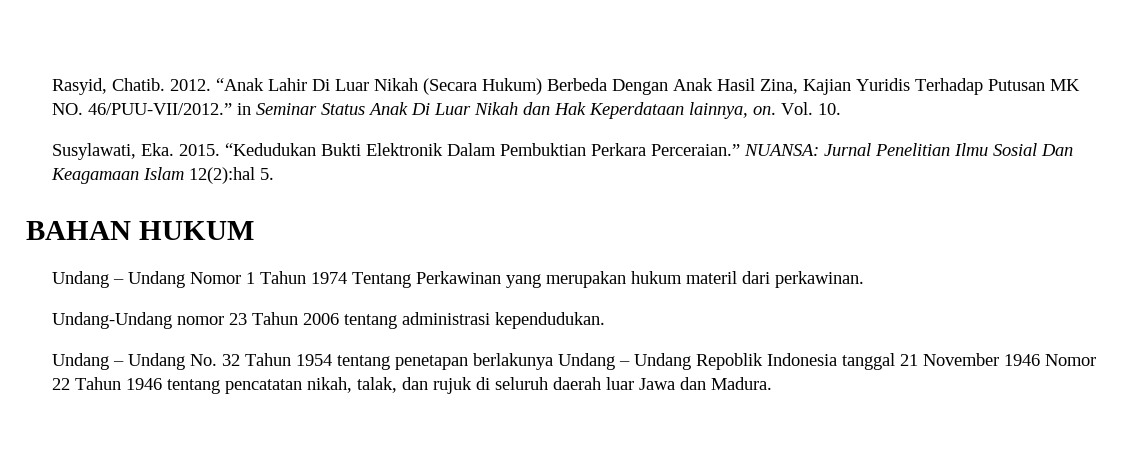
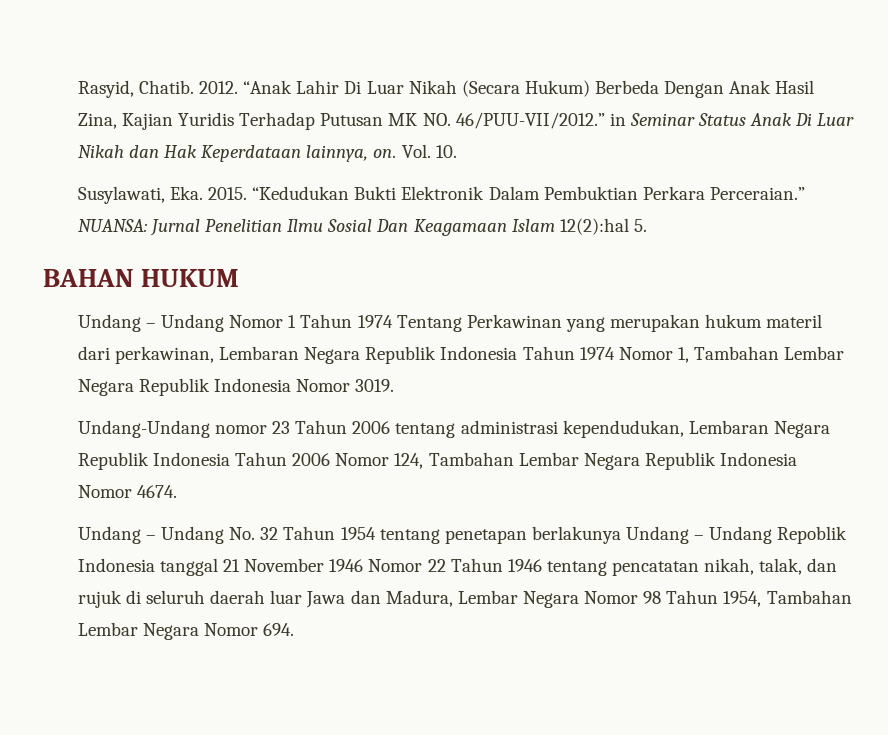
- Undang – Undang Nomor 1 Tahun 1974 Tentang Perkawinan yang merupakan hukum materil dari perkawinan.
+ Undang – Undang Nomor 1 Tahun 1974 Tentang Perkawinan yang merupakan hukum materil dari perkawinan, Lembaran Negara Republik Indonesia Tahun 1974 Nomor 1, Tambahan Lembar Negara Republik Indonesia Nomor 3019.
- Undang-Undang nomor 23 Tahun 2006 tentang administrasi kependudukan.
+ Undang-Undang nomor 23 Tahun 2006 tentang administrasi kependudukan, Lembaran Negara Republik Indonesia Tahun 2006 Nomor 124, Tambahan Lembar Negara Republik Indonesia Nomor 4674.
- Undang – Undang No. 32 Tahun 1954 tentang penetapan berlakunya Undang – Undang Repoblik Indonesia tanggal 21 November 1946 Nomor 22 Tahun 1946 tentang pencatatan nikah, talak, dan rujuk di seluruh daerah luar Jawa dan Madura.
+ Undang – Undang No. 32 Tahun 1954 tentang penetapan berlakunya Undang – Undang Repoblik Indonesia tanggal 21 November 1946 Nomor 22 Tahun 1946 tentang pencatatan nikah, talak, dan rujuk di seluruh daerah luar Jawa dan Madura, Lembar Negara Nomor 98 Tahun 1954, Tambahan Lembar Negara Nomor 694.

